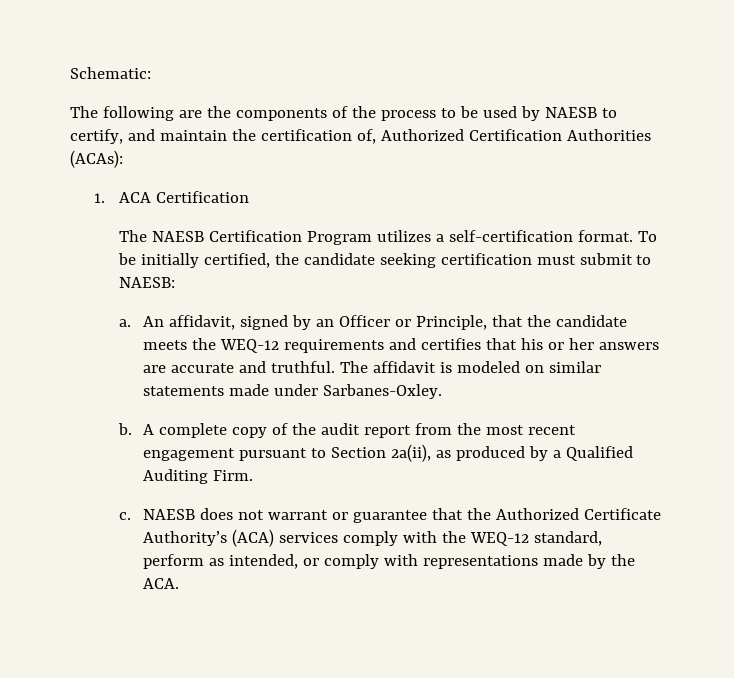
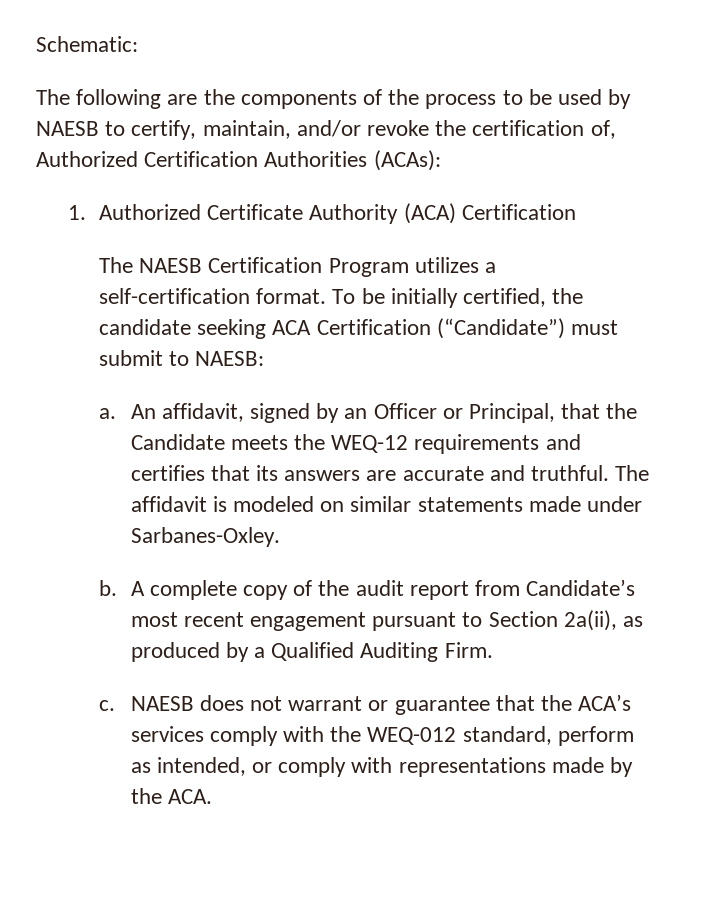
- The following are the components of the process to be used by NAESB to certify, and maintain the certification of, Authorized Certification Authorities (ACAs):
+ The following are the components of the process to be used by NAESB to certify, maintain, and/or revoke the certification of, Authorized Certification Authorities (ACAs):
- 1. ACA Certification
+ 1. Authorized Certificate Authority (ACA) Certification
- To be initially certified, the candidate seeking certification must submit to NAESB:
+ To be initially certified, the candidate seeking ACA Certification (“Candidate”) must submit to NAESB:
- An affidavit, signed by an Officer or Principle, that the candidate meets the WEQ-12 requirements and certifies that his or her answers are accurate and truthful.
+ An affidavit, signed by an Officer or Principal, that the Candidate meets the WEQ-12 requirements and certifies that its answers are accurate and truthful.
- A complete copy of the audit report from the most recent engagement pursuant to Section 2a(ii), as produced by a Qualified Auditing Firm.
+ A complete copy of the audit report from Candidate’s most recent engagement pursuant to Section 2a(ii), as produced by a Qualified Auditing Firm.
- NAESB does not warrant or guarantee that the Authorized Certificate Authority’s (ACA) services comply with the WEQ-12 standard, perform as intended, or comply with representations made by the ACA.
+ NAESB does not warrant or guarantee that the ACA’s services comply with the WEQ-012 standard, perform as intended, or comply with representations made by the ACA.

